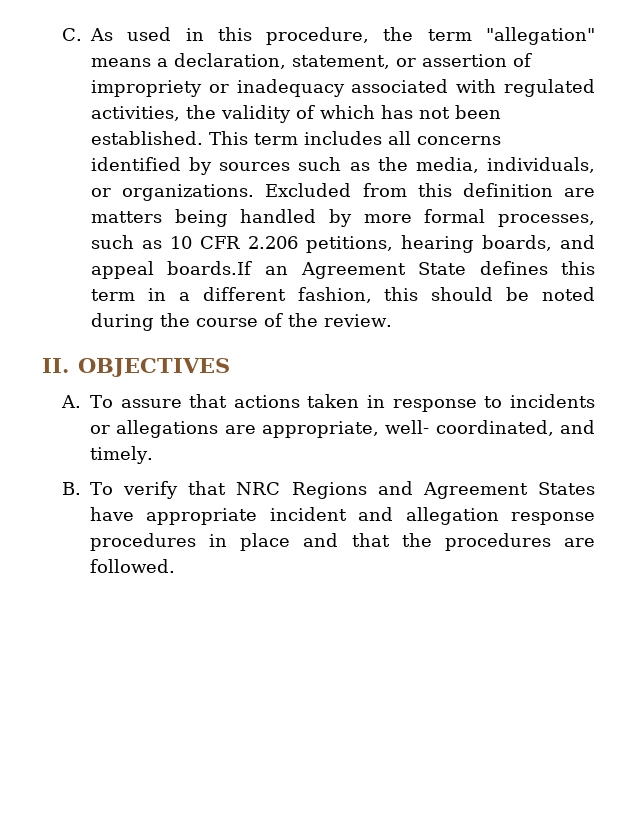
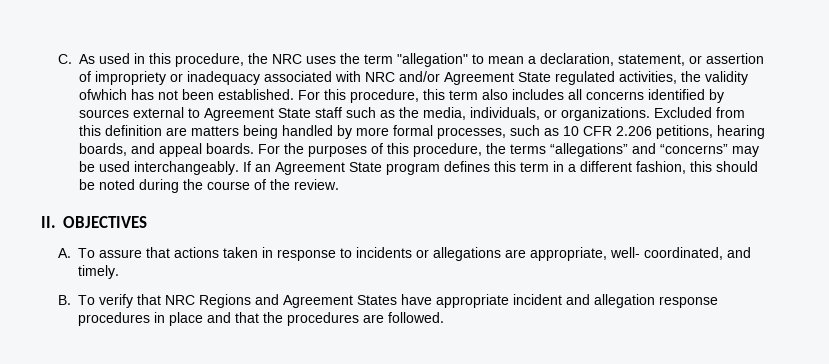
- C. As used in this procedure, the term "allegation" means a declaration, statement, or assertion of impropriety or inadequacy associated with regulated activities, the validity of which has not been established.
+ C. As used in this procedure, the NRC uses the term "allegation" to mean a declaration, statement, or assertion of impropriety or inadequacy associated with NRC and/or Agreement State regulated activities, the validity ofwhich has not been established.
- This term includes all concerns identified by sources such as the media, individuals, or organizations.
+ For this procedure, this term also includes all concerns identified by sources external to Agreement State staff such as the media, individuals, or organizations.
- Excluded from this definition are matters being handled by more formal processes, such as 10 CFR 2.206 petitions, hearing boards, and appeal boards.If an Agreement State defines this term in a different fashion, this should be noted during the course of the review.
+ Excluded from this definition are matters being handled by more formal processes, such as 10 CFR 2.206 petitions, hearing boards, and appeal boards. For the purposes of this procedure, the terms “allegations” and “concerns” may be used interchangeably. If an Agreement State program defines this term in a different fashion, this should be noted during the course of the review.

